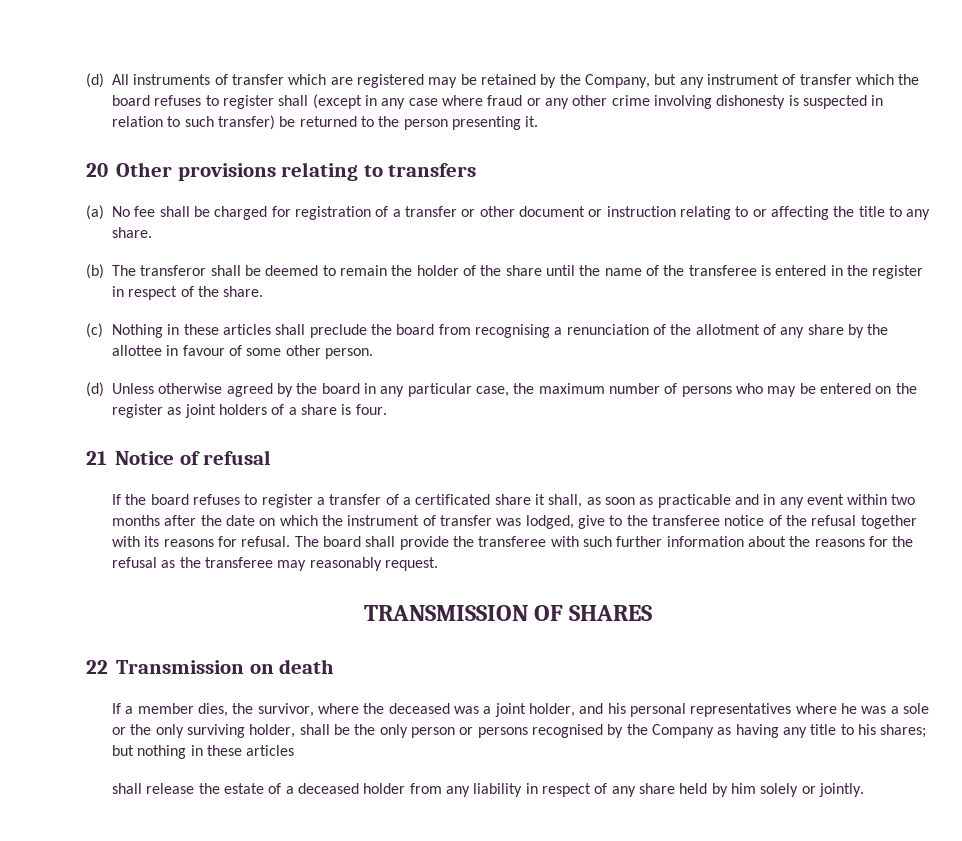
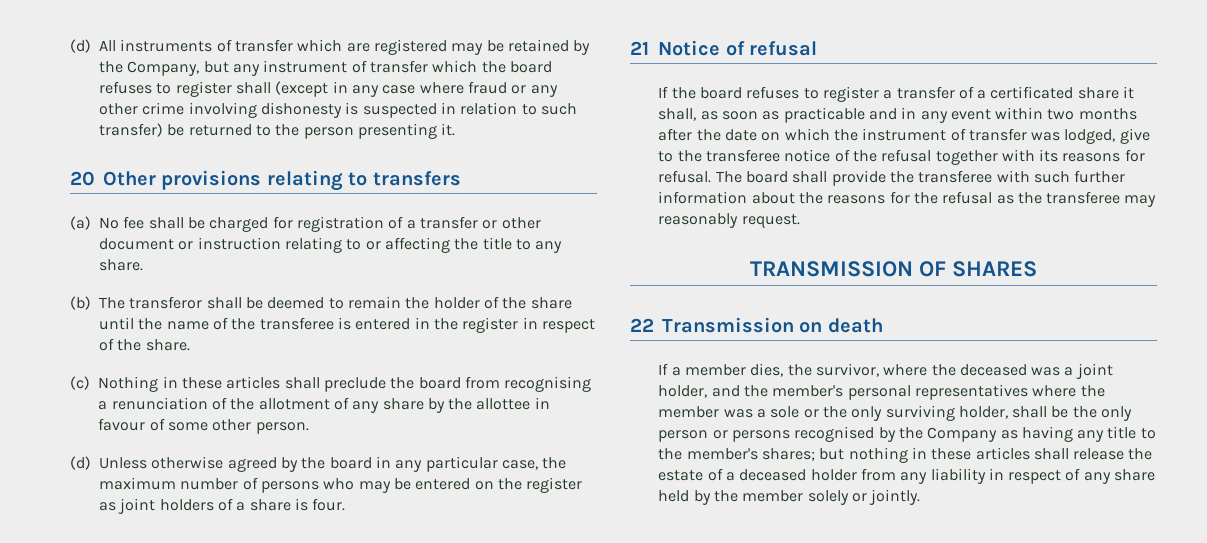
- If a member dies, the survivor, where the deceased was a joint holder, and his personal representatives where he was a sole or the only surviving holder, shall be the only person or persons recognised by the Company as having any title to his shares;
+ If a member dies, the survivor, where the deceased was a joint holder, and the member's personal representatives where the member was a sole or the only surviving holder, shall be the only person or persons recognised by the Company as having any title to the member's shares;
- but nothing in these articles
- shall release the estate of a deceased holder from any liability in respect of any share held by him solely or jointly.
+ but nothing in these articles shall release the estate of a deceased holder from any liability in respect of any share held by the member solely or jointly.

